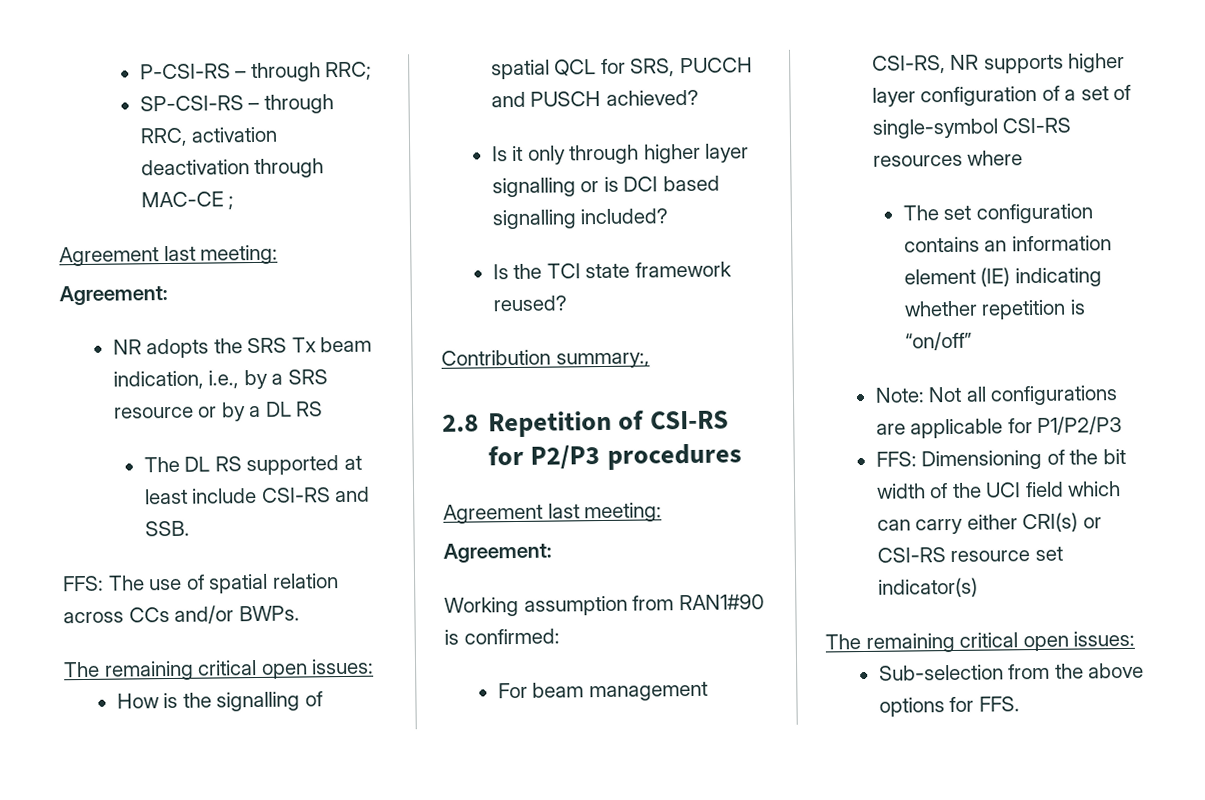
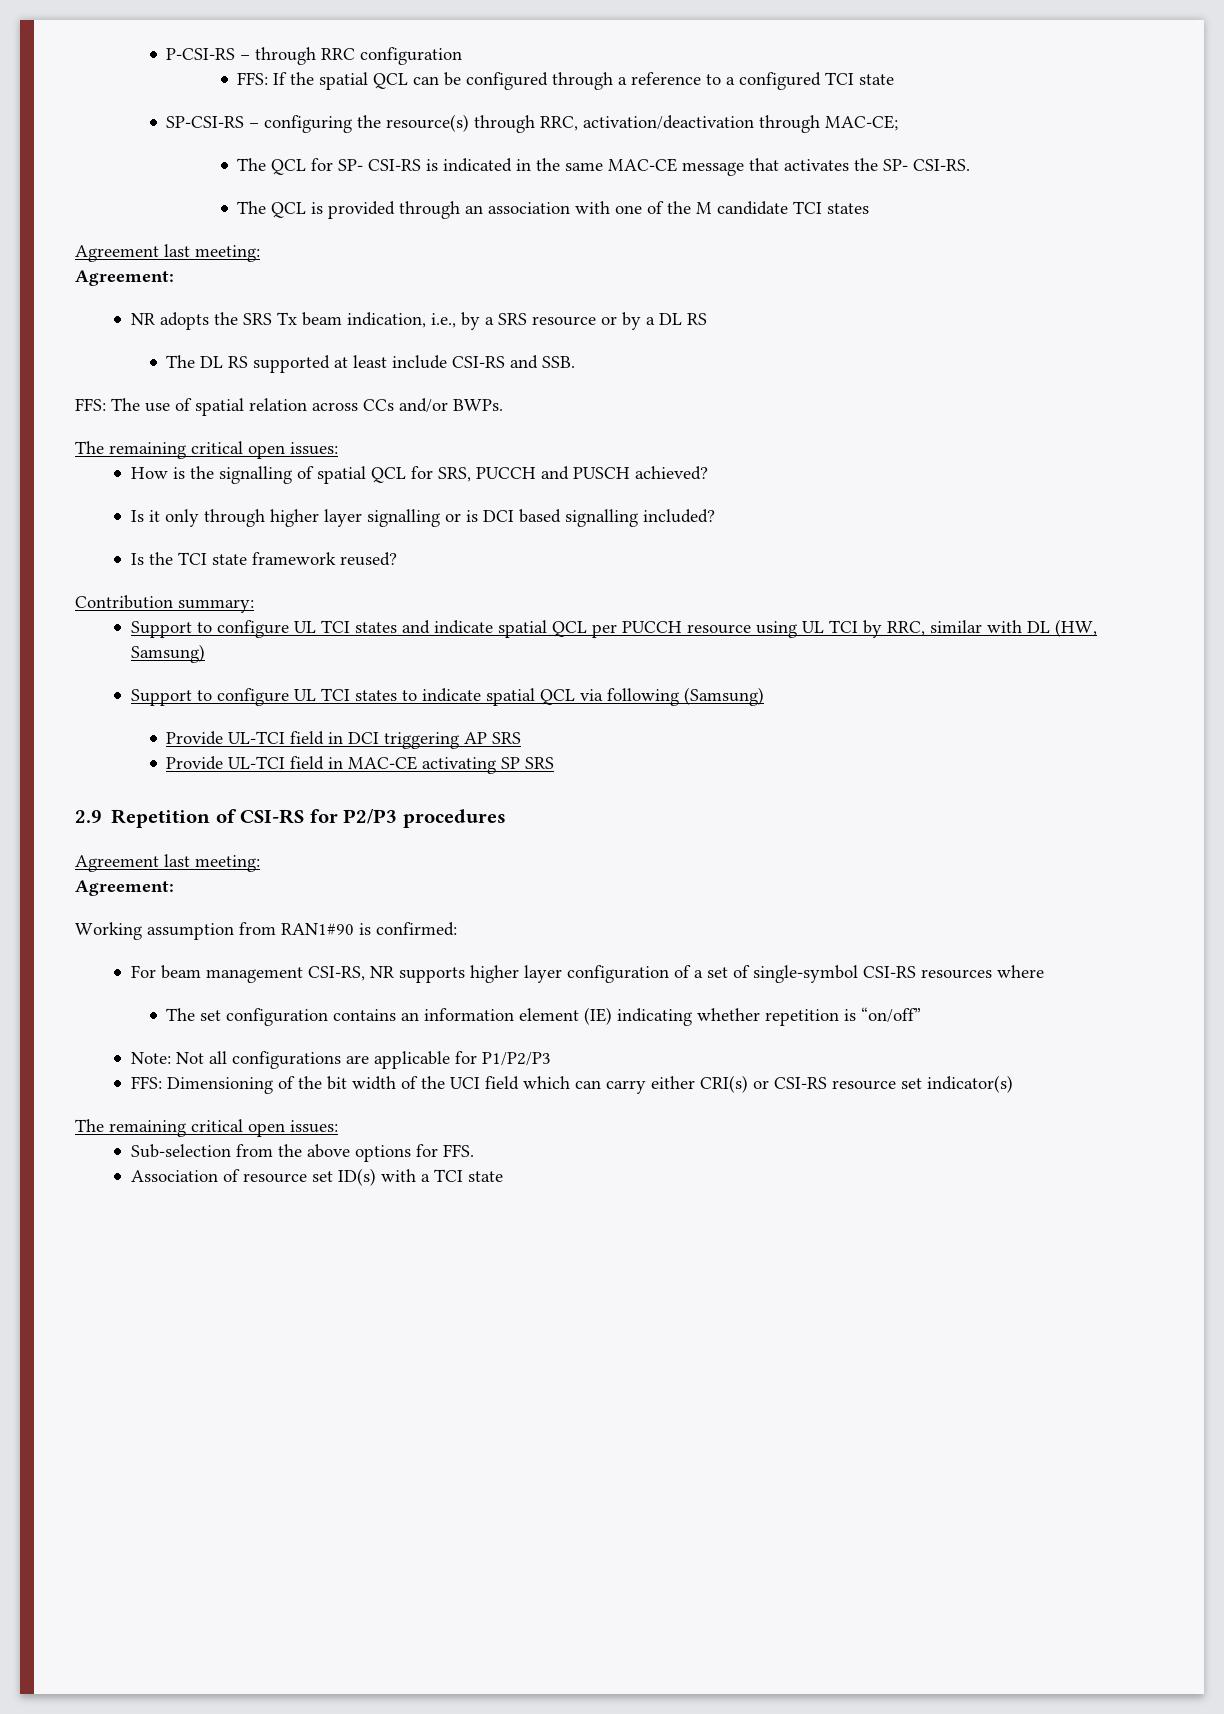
- P-CSI-RS – through RRC;
- SP-CSI-RS – through RRC, activation deactivation through MAC-CE ;
+ P-CSI-RS – through RRC configuration
+ FFS: If the spatial QCL can be configured through a reference to a configured TCI state
+ SP-CSI-RS – configuring the resource(s) through RRC, activation/deactivation through MAC-CE;
+ The QCL for SP- CSI-RS is indicated in the same MAC-CE message that activates the SP- CSI-RS.
+ The QCL is provided through an association with one of the M candidate TCI states
- Contribution summary:,
- 2.8 Repetition of CSI-RS for P2/P3 procedures
+ Contribution summary:
+ Support to configure UL TCI states and indicate spatial QCL per PUCCH resource using UL TCI by RRC, similar with DL (HW, Samsung)
+ Support to configure UL TCI states to indicate spatial QCL via following (Samsung)
+ Provide UL-TCI field in DCI triggering AP SRS
+ Provide UL-TCI field in MAC-CE activating SP SRS
+ 2.9 Repetition of CSI-RS for P2/P3 procedures
+ Association of resource set ID(s) with a TCI state

